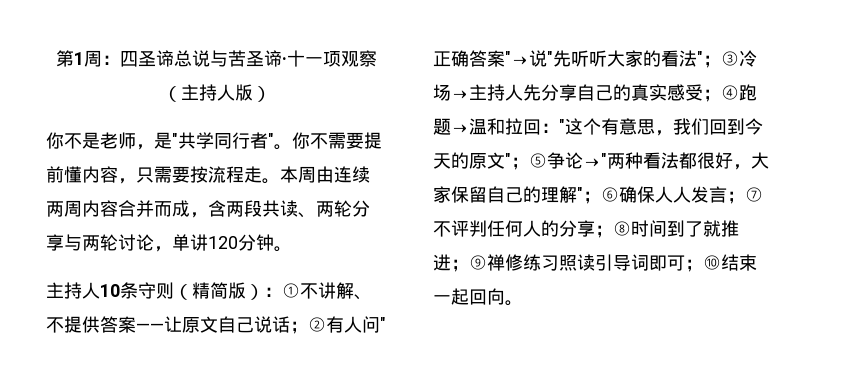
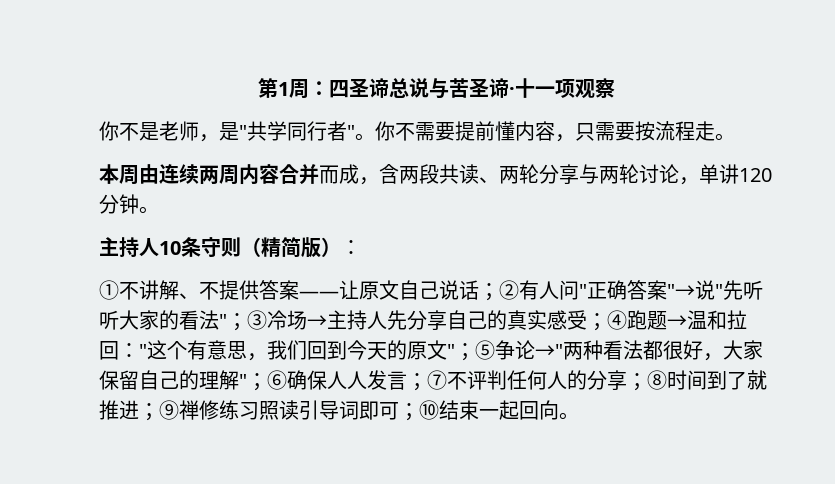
- 第1周：四圣谛总说与苦圣谛·十一项观察（主持人版）
+ 第1周：四圣谛总说与苦圣谛·十一项观察
- 你不需要提前懂内容，只需要按流程走。本周由连续两周内容合并而成，含两段共读、两轮分享与两轮讨论，单讲120分钟。
+ 你不需要提前懂内容，只需要按流程走。
+ 本周由连续两周内容合并而成，含两段共读、两轮分享与两轮讨论，单讲120分钟。
- 主持人10条守则（精简版）：①不讲解、不提供答案——让原文自己说话；
+ 主持人10条守则（精简版）：
+ ①不讲解、不提供答案——让原文自己说话；

